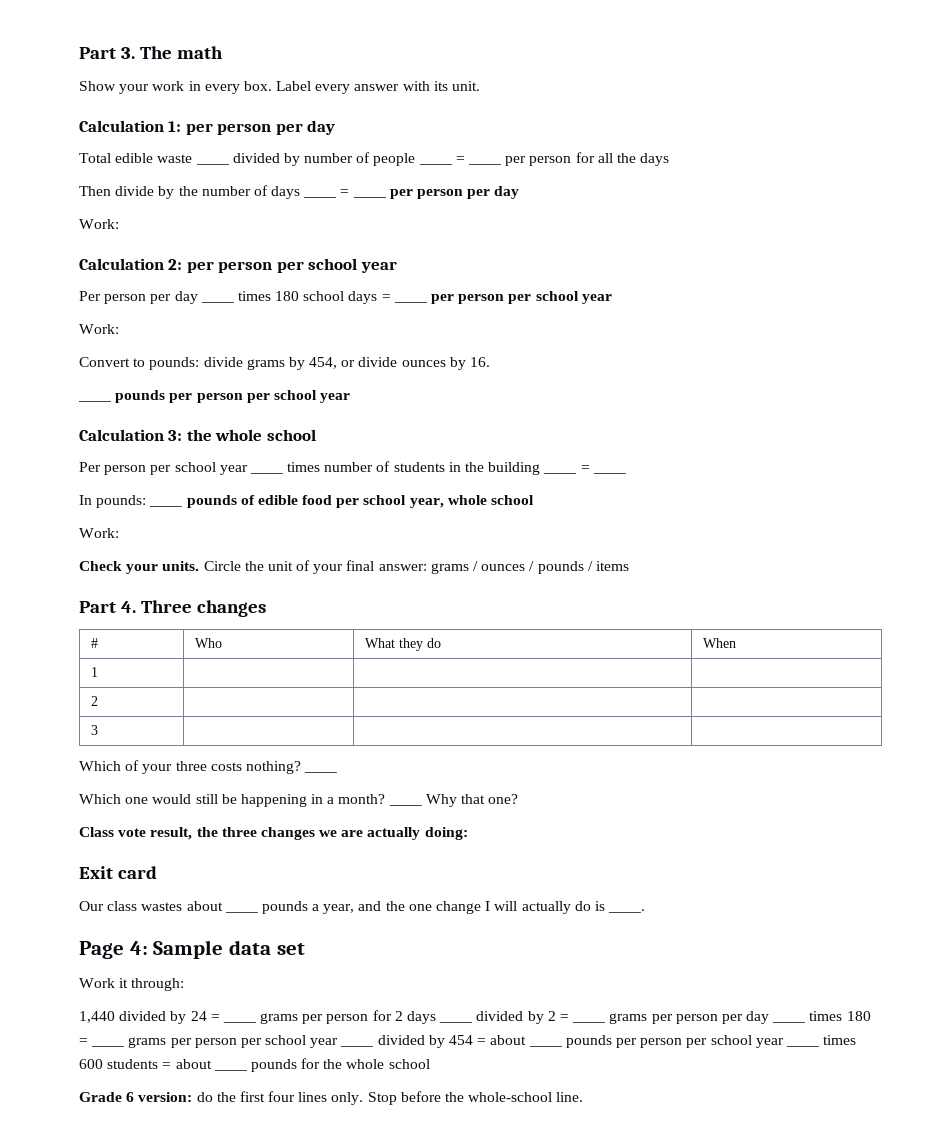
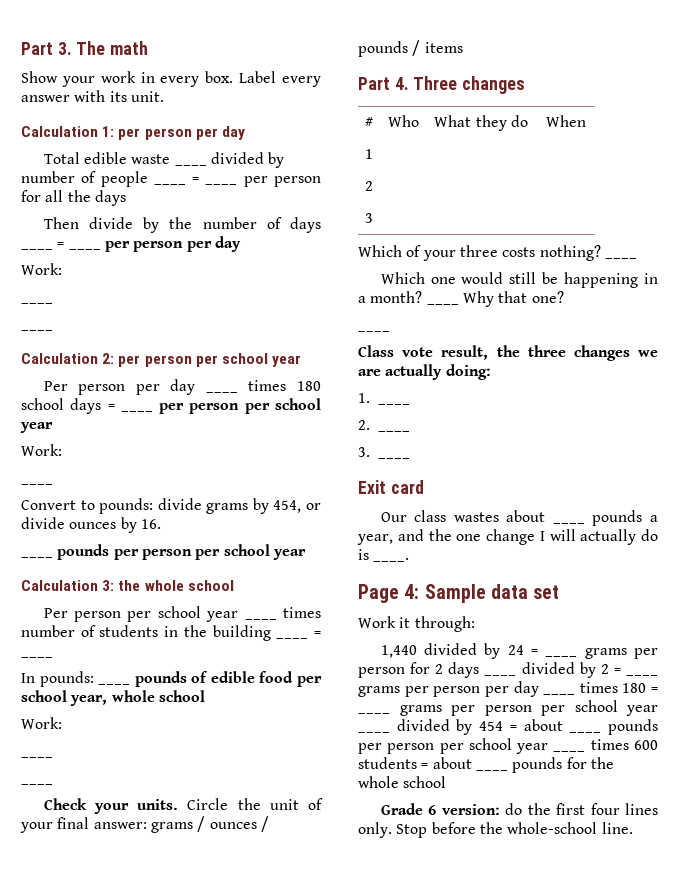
  Then divide by the number of days ____ = ____ per person per day
  Work:
+ ____
+ ____
  Per person per day ____ times 180 school days = ____ per person per school year
  Work:
+ ____
  In pounds: ____ pounds of edible food per school year, whole school
  Work:
+ ____
+ ____
  ____ Why that one?
+ ____
+ 1. ____
+ 2. ____
+ 3. ____

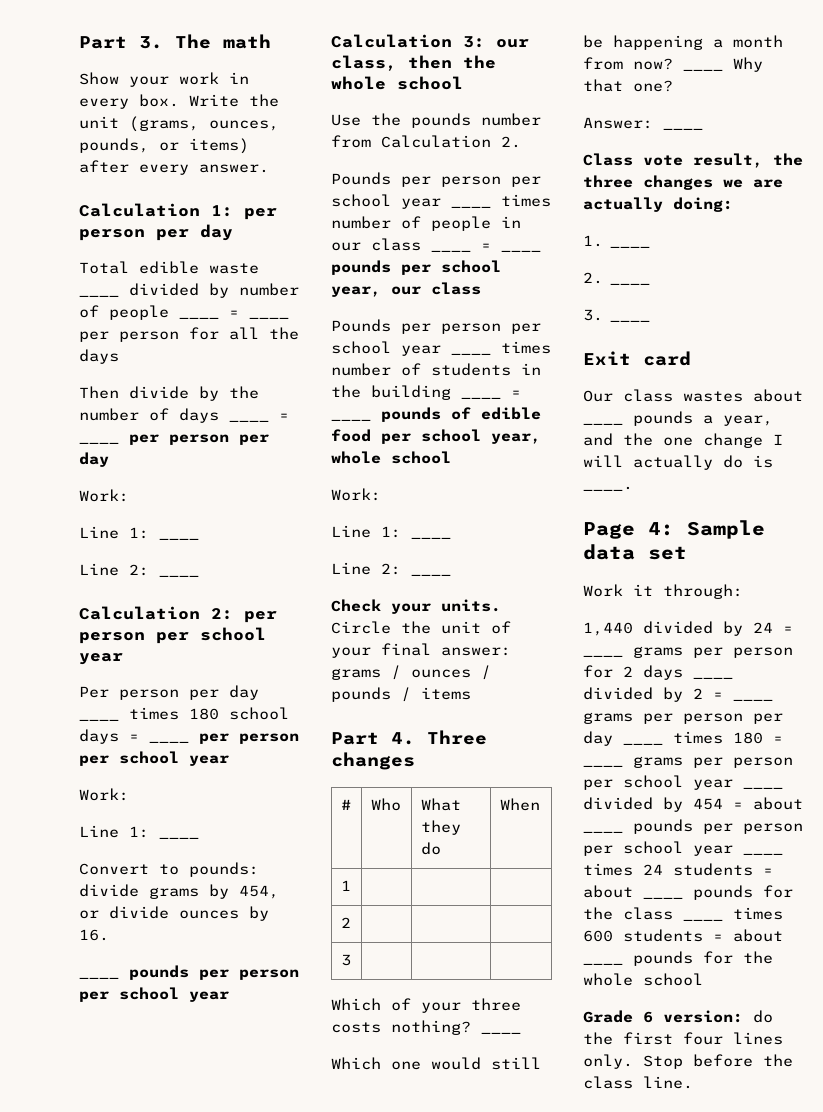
- Label every answer with its unit.
+ Write the unit (grams, ounces, pounds, or items) after every answer.
  Then divide by the number of days ____ = ____ per person per day
  Work:
- ____
- ____
+ Line 1: ____
+ Line 2: ____
  Per person per day ____ times 180 school days = ____ per person per school year
  Work:
- ____
+ Line 1: ____
- Calculation 3: the whole school
- Per person per school year ____ times number of students in the building ____ = ____
- In pounds: ____ pounds of edible food per school year, whole school
+ Calculation 3: our class, then the whole school
+ Use the pounds number from Calculation 2.
+ Pounds per person per school year ____ times number of people in our class ____ = ____ pounds per school year, our class
+ Pounds per person per school year ____ times number of students in the building ____ = ____ pounds of edible food per school year, whole school
  Work:
- ____
- ____
+ Line 1: ____
+ Line 2: ____
- Which one would still be happening in a month?
+ Which one would still be happening a month from now?
  ____ Why that one?
- ____
+ Answer: ____
- 1,440 divided by 24 = ____ grams per person for 2 days ____ divided by 2 = ____ grams per person per day ____ times 180 = ____ grams per person per school year ____ divided by 454 = about ____ pounds per person per school year ____ times 600 students = about ____ pounds for the whole school
+ 1,440 divided by 24 = ____ grams per person for 2 days ____ divided by 2 = ____ grams per person per day ____ times 180 = ____ grams per person per school year ____ divided by 454 = about ____ pounds per person per school year ____ times 24 students = about ____ pounds for the class ____ times 600 students = about ____ pounds for the whole school
- Stop before the whole-school line.
+ Stop before the class line.

